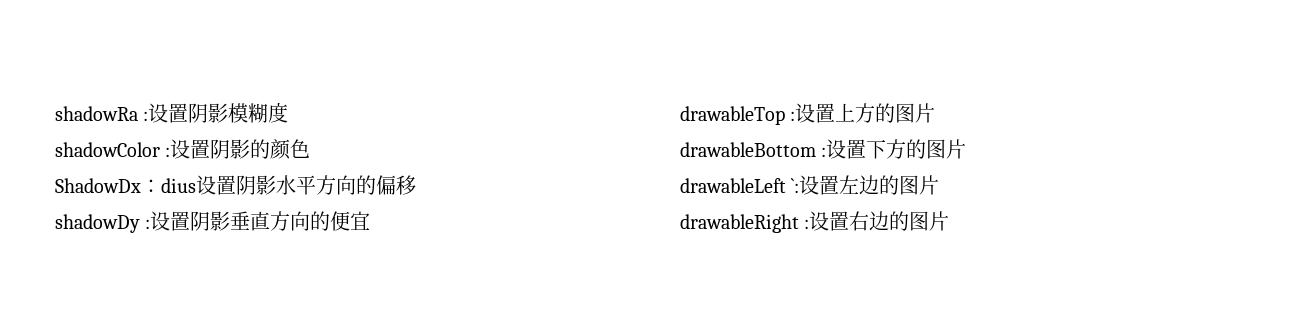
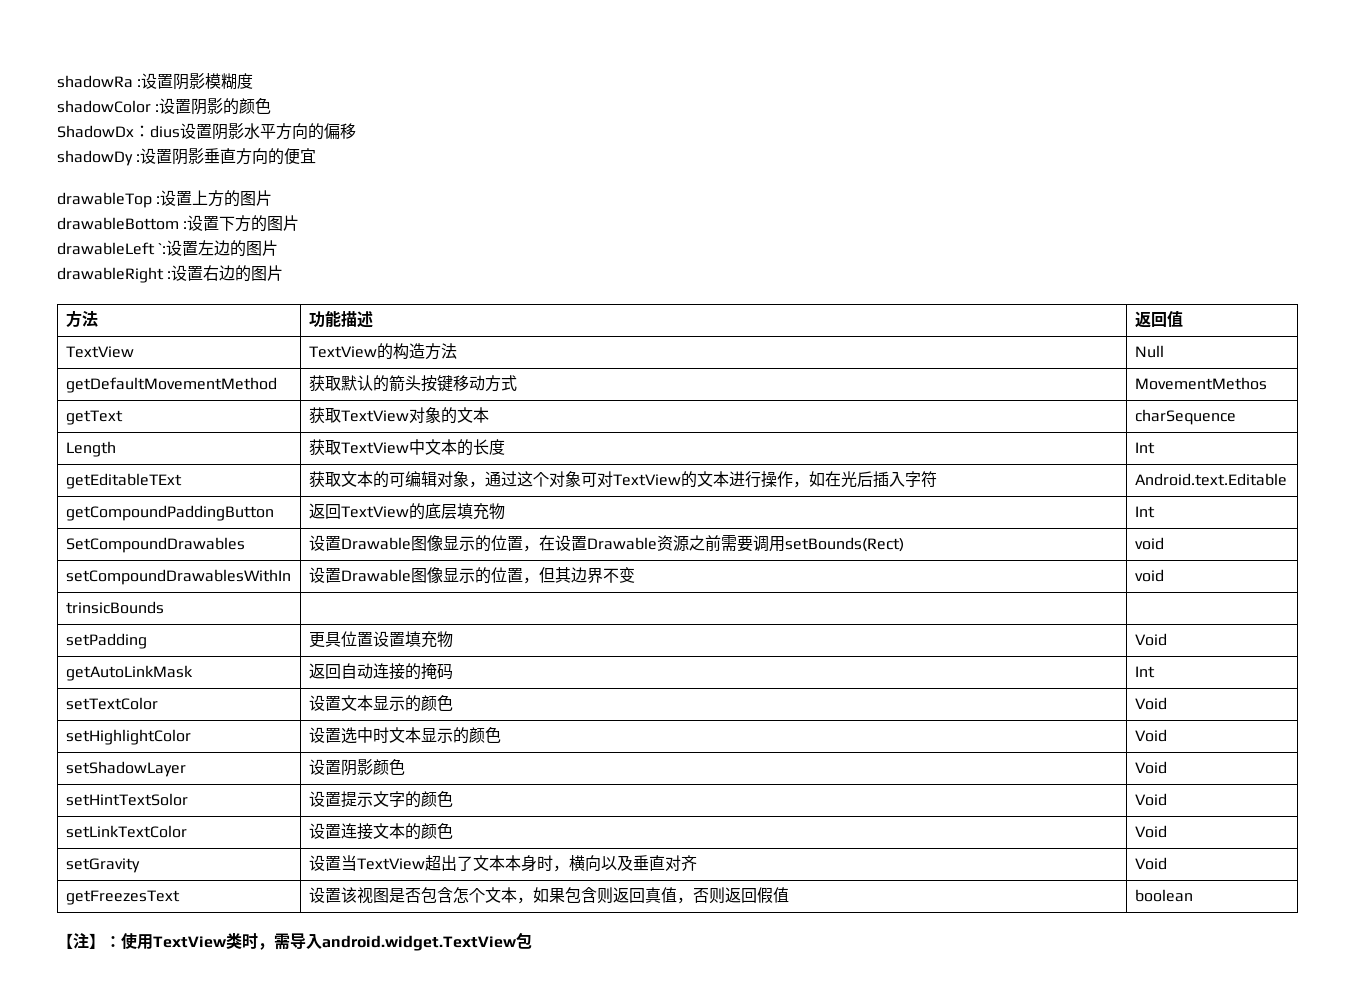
+ 方法 | 功能描述 | 返回值
+ TextView | TextView的构造方法 | Null
+ getDefaultMovementMethod | 获取默认的箭头按键移动方式 | MovementMethos
+ getText | 获取TextView对象的文本 | charSequence
+ Length | 获取TextView中文本的长度 | Int
+ getEditableTExt | 获取文本的可编辑对象，通过这个对象可对TextView的文本进行操作，如在光后插入字符 | Android.text.Editable
+ getCompoundPaddingButton | 返回TextView的底层填充物 | Int
+ SetCompoundDrawables | 设置Drawable图像显示的位置，在设置Drawable资源之前需要调用setBounds(Rect) | void
+ setCompoundDrawablesWithIn | 设置Drawable图像显示的位置，但其边界不变 | void
+ trinsicBounds | |
+ setPadding | 更具位置设置填充物 | Void
+ getAutoLinkMask | 返回自动连接的掩码 | Int
+ setTextColor | 设置文本显示的颜色 | Void
+ setHighlightColor | 设置选中时文本显示的颜色 | Void
+ setShadowLayer | 设置阴影颜色 | Void
+ setHintTextSolor | 设置提示文字的颜色 | Void
+ setLinkTextColor | 设置连接文本的颜色 | Void
+ setGravity | 设置当TextView超出了文本本身时，横向以及垂直对齐 | Void
+ getFreezesText | 设置该视图是否包含怎个文本，如果包含则返回真值，否则返回假值 | boolean
+ 【注】：使用TextView类时，需导入android.widget.TextView包

